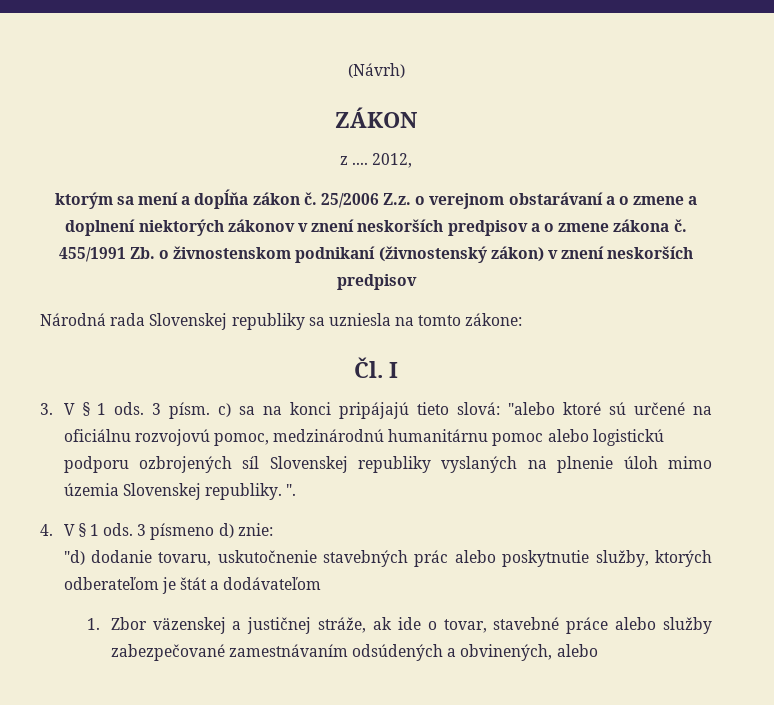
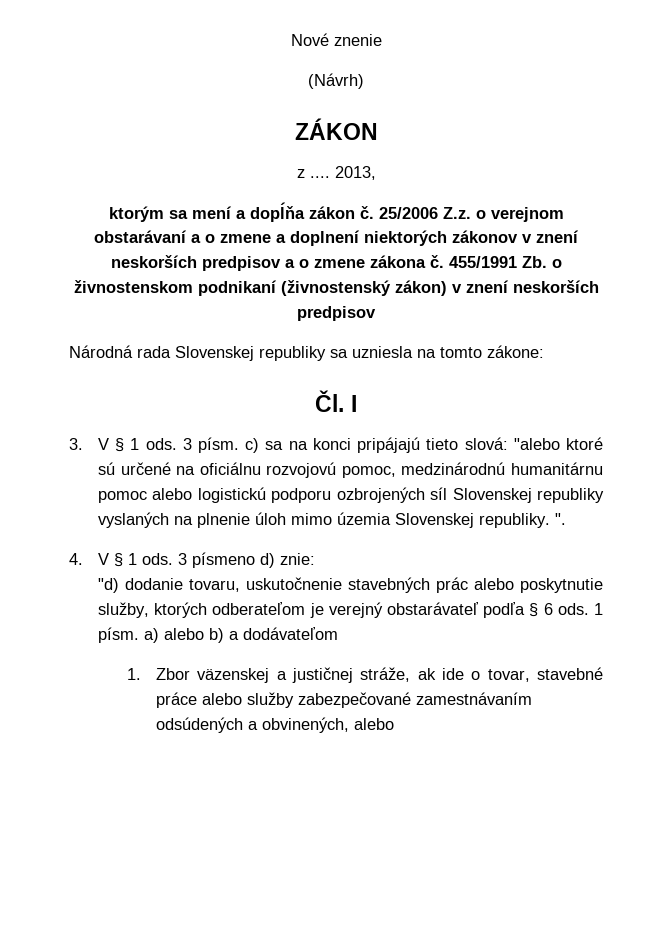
+ Nové znenie
- 2012,
+ 2013,
- "d) dodanie tovaru, uskutočnenie stavebných prác alebo poskytnutie služby, ktorých odberateľom je štát a dodávateľom
+ "d) dodanie tovaru, uskutočnenie stavebných prác alebo poskytnutie služby, ktorých odberateľom je verejný obstarávateľ podľa § 6 ods. 1 písm. a) alebo b) a dodávateľom

